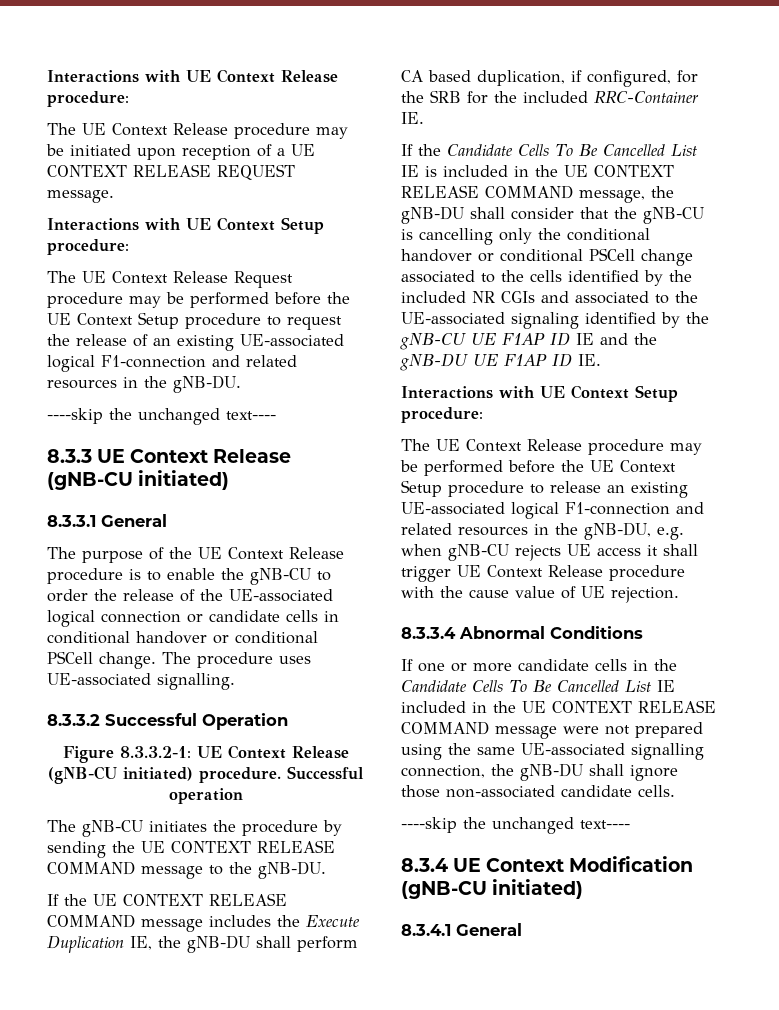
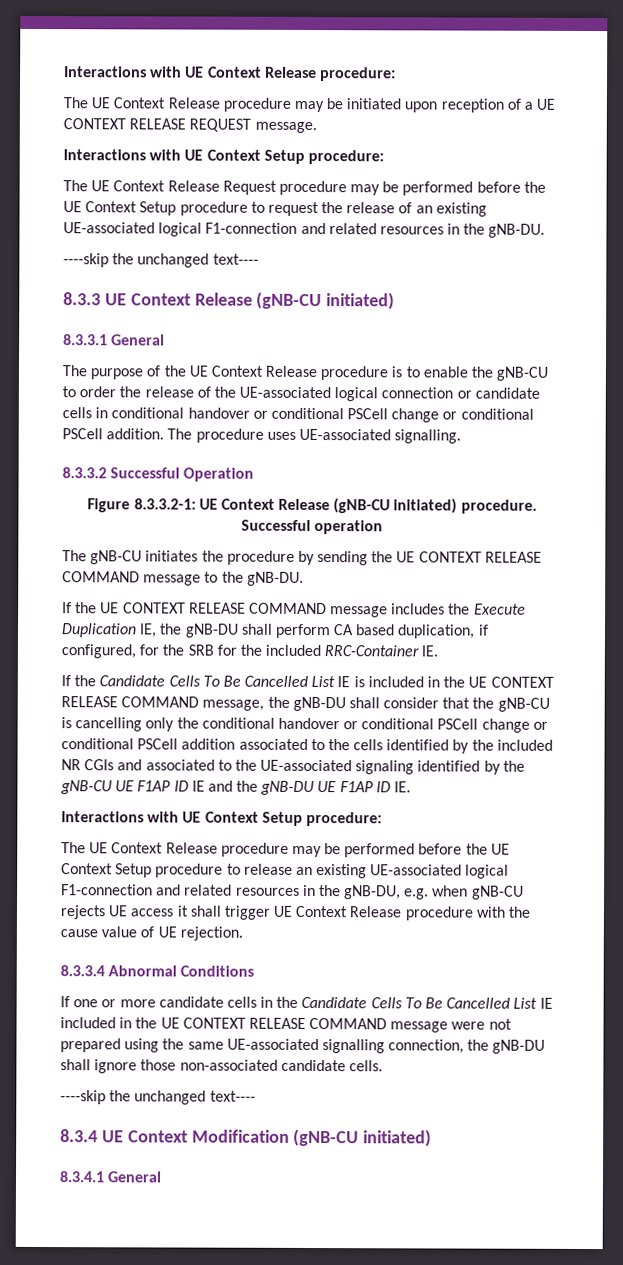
- The purpose of the UE Context Release procedure is to enable the gNB-CU to order the release of the UE-associated logical connection or candidate cells in conditional handover or conditional PSCell change.
+ The purpose of the UE Context Release procedure is to enable the gNB-CU to order the release of the UE-associated logical connection or candidate cells in conditional handover or conditional PSCell change or conditional PSCell addition.
- If the Candidate Cells To Be Cancelled List IE is included in the UE CONTEXT RELEASE COMMAND message, the gNB-DU shall consider that the gNB-CU is cancelling only the conditional handover or conditional PSCell change associated to the cells identified by the included NR CGIs and associated to the UE-associated signaling identified by the gNB-CU UE F1AP ID IE and the gNB-DU UE F1AP ID IE.
+ If the Candidate Cells To Be Cancelled List IE is included in the UE CONTEXT RELEASE COMMAND message, the gNB-DU shall consider that the gNB-CU is cancelling only the conditional handover or conditional PSCell change or conditional PSCell addition associated to the cells identified by the included NR CGIs and associated to the UE-associated signaling identified by the gNB-CU UE F1AP ID IE and the gNB-DU UE F1AP ID IE.

